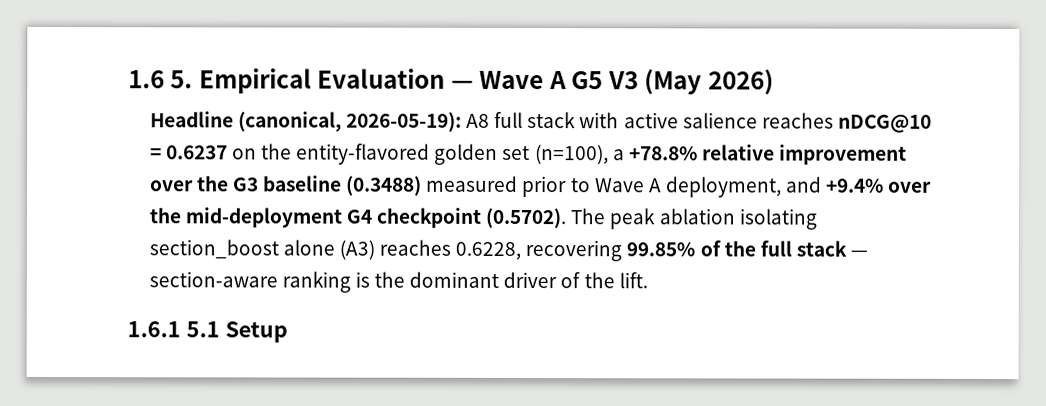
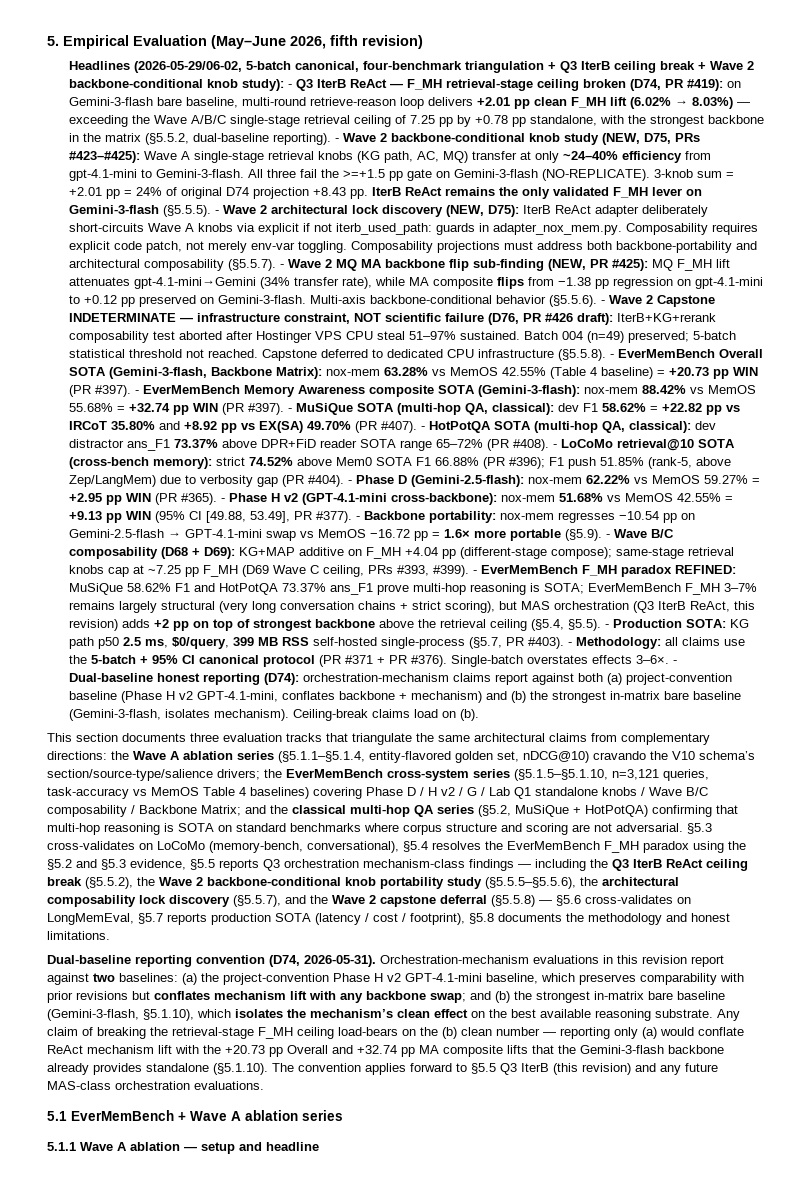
- 1.6 5. Empirical Evaluation — Wave A G5 V3 (May 2026)
- Headline (canonical, 2026-05-19): A8 full stack with active salience reaches nDCG@10 = 0.6237 on the entity-flavored golden set (n=100), a +78.8% relative improvement over the G3 baseline (0.3488) measured prior to Wave A deployment, and +9.4% over the mid-deployment G4 checkpoint (0.5702). The peak ablation isolating section_boost alone (A3) reaches 0.6228, recovering 99.85% of the full stack — section-aware ranking is the dominant driver of the lift.
- 1.6.1 5.1 Setup
+ 5. Empirical Evaluation (May–June 2026, fifth revision)
+ Headlines (2026-05-29/06-02, 5-batch canonical, four-benchmark triangulation + Q3 IterB ceiling break + Wave 2 backbone-conditional knob study): - Q3 IterB ReAct — F_MH retrieval-stage ceiling broken (D74, PR #419): on Gemini-3-flash bare baseline, multi-round retrieve-reason loop delivers +2.01 pp clean F_MH lift (6.02% → 8.03%) — exceeding the Wave A/B/C single-stage retrieval ceiling of 7.25 pp by +0.78 pp standalone, with the strongest backbone in the matrix (§5.5.2, dual-baseline reporting). - Wave 2 backbone-conditional knob study (NEW, D75, PRs #423–#425): Wave A single-stage retrieval knobs (KG path, AC, MQ) transfer at only ~24–40% efficiency from gpt-4.1-mini to Gemini-3-flash. All three fail the >=+1.5 pp gate on Gemini-3-flash (NO-REPLICATE). 3-knob sum = +2.01 pp = 24% of original D74 projection +8.43 pp. IterB ReAct remains the only validated F_MH lever on Gemini-3-flash (§5.5.5). - Wave 2 architectural lock discovery (NEW, D75): IterB ReAct adapter deliberately short-circuits Wave A knobs via explicit if not iterb_used_path: guards in adapter_nox_mem.py. Composability requires explicit code patch, not merely env-var toggling. Composability projections must address both backbone-portability and architectural composability (§5.5.7). - Wave 2 MQ MA backbone flip sub-finding (NEW, PR #425): MQ F_MH lift attenuates gpt-4.1-mini→Gemini (34% transfer rate), while MA composite flips from −1.38 pp regression on gpt-4.1-mini to +0.12 pp preserved on Gemini-3-flash. Multi-axis backbone-conditional behavior (§5.5.6). - Wave 2 Capstone INDETERMINATE — infrastructure constraint, NOT scientific failure (D76, PR #426 draft): IterB+KG+rerank composability test aborted after Hostinger VPS CPU steal 51–97% sustained. Batch 004 (n=49) preserved; 5-batch statistical threshold not reached. Capstone deferred to dedicated CPU infrastructure (§5.5.8). - EverMemBench Overall SOTA (Gemini-3-flash, Backbone Matrix): nox-mem 63.28% vs MemOS 42.55% (Table 4 baseline) = +20.73 pp WIN (PR #397). - EverMemBench Memory Awareness composite SOTA (Gemini-3-flash): nox-mem 88.42% vs MemOS 55.68% = +32.74 pp WIN (PR #397). - MuSiQue SOTA (multi-hop QA, classical): dev F1 58.62% = +22.82 pp vs IRCoT 35.80% and +8.92 pp vs EX(SA) 49.70% (PR #407). - HotPotQA SOTA (multi-hop QA, classical): dev distractor ans_F1 73.37% above DPR+FiD reader SOTA range 65–72% (PR #408). - LoCoMo retrieval@10 SOTA (cross-bench memory): strict 74.52% above Mem0 SOTA F1 66.88% (PR #396); F1 push 51.85% (rank-5, above Zep/LangMem) due to verbosity gap (PR #404). - Phase D (Gemini-2.5-flash): nox-mem 62.22% vs MemOS 59.27% = +2.95 pp WIN (PR #365). - Phase H v2 (GPT-4.1-mini cross-backbone): nox-mem 51.68% vs MemOS 42.55% = +9.13 pp WIN (95% CI [49.88, 53.49], PR #377). - Backbone portability: nox-mem regresses −10.54 pp on Gemini-2.5-flash → GPT-4.1-mini swap vs MemOS −16.72 pp = 1.6× more portable (§5.9). - Wave B/C composability (D68 + D69): KG+MAP additive on F_MH +4.04 pp (different-stage compose); same-stage retrieval knobs cap at ~7.25 pp F_MH (D69 Wave C ceiling, PRs #393, #399). - EverMemBench F_MH paradox REFINED: MuSiQue 58.62% F1 and HotPotQA 73.37% ans_F1 prove multi-hop reasoning is SOTA; EverMemBench F_MH 3–7% remains largely structural (very long conversation chains + strict scoring), but MAS orchestration (Q3 IterB ReAct, this revision) adds +2 pp on top of strongest backbone above the retrieval ceiling (§5.4, §5.5). - Production SOTA: KG path p50 2.5 ms, $0/query, 399 MB RSS self-hosted single-process (§5.7, PR #403). - Methodology: all claims use the 5-batch + 95% CI canonical protocol (PR #371 + PR #376). Single-batch overstates effects 3–6×. - Dual-baseline honest reporting (D74): orchestration-mechanism claims report against both (a) project-convention baseline (Phase H v2 GPT-4.1-mini, conflates backbone + mechanism) and (b) the strongest in-matrix bare baseline (Gemini-3-flash, isolates mechanism). Ceiling-break claims load on (b).
+ This section documents three evaluation tracks that triangulate the same architectural claims from complementary directions: the Wave A ablation series (§5.1.1–§5.1.4, entity-flavored golden set, nDCG@10) cravando the V10 schema’s section/source-type/salience drivers; the EverMemBench cross-system series (§5.1.5–§5.1.10, n=3,121 queries, task-accuracy vs MemOS Table 4 baselines) covering Phase D / H v2 / G / Lab Q1 standalone knobs / Wave B/C composability / Backbone Matrix; and the classical multi-hop QA series (§5.2, MuSiQue + HotPotQA) confirming that multi-hop reasoning is SOTA on standard benchmarks where corpus structure and scoring are not adversarial. §5.3 cross-validates on LoCoMo (memory-bench, conversational), §5.4 resolves the EverMemBench F_MH paradox using the §5.2 and §5.3 evidence, §5.5 reports Q3 orchestration mechanism-class findings — including the Q3 IterB ReAct ceiling break (§5.5.2), the Wave 2 backbone-conditional knob portability study (§5.5.5–§5.5.6), the architectural composability lock discovery (§5.5.7), and the Wave 2 capstone deferral (§5.5.8) — §5.6 cross-validates on LongMemEval, §5.7 reports production SOTA (latency / cost / footprint), §5.8 documents the methodology and honest limitations.
+ Dual-baseline reporting convention (D74, 2026-05-31). Orchestration-mechanism evaluations in this revision report against two baselines: (a) the project-convention Phase H v2 GPT-4.1-mini baseline, which preserves comparability with prior revisions but conflates mechanism lift with any backbone swap; and (b) the strongest in-matrix bare baseline (Gemini-3-flash, §5.1.10), which isolates the mechanism’s clean effect on the best available reasoning substrate. Any claim of breaking the retrieval-stage F_MH ceiling load-bears on the (b) clean number — reporting only (a) would conflate ReAct mechanism lift with the +20.73 pp Overall and +32.74 pp MA composite lifts that the Gemini-3-flash backbone already provides standalone (§5.1.10). The convention applies forward to §5.5 Q3 IterB (this revision) and any future MAS-class orchestration evaluations.
+ 5.1 EverMemBench + Wave A ablation series
+ 5.1.1 Wave A ablation — setup and headline

